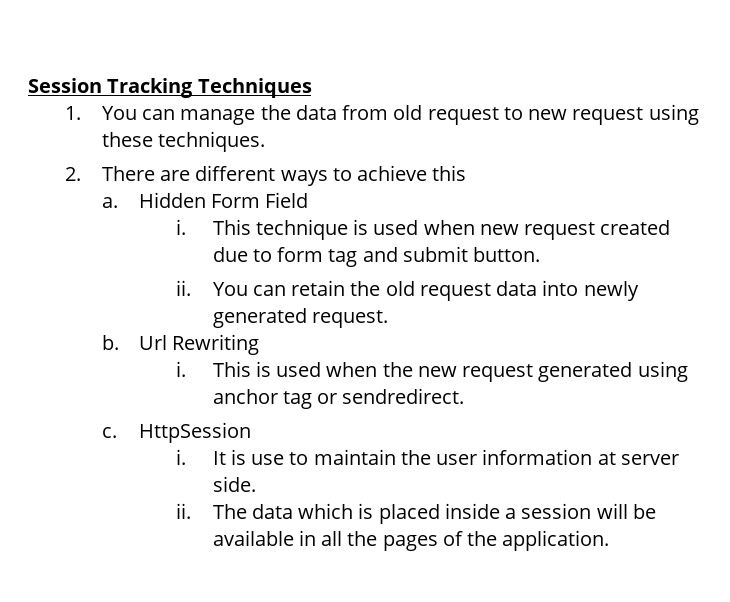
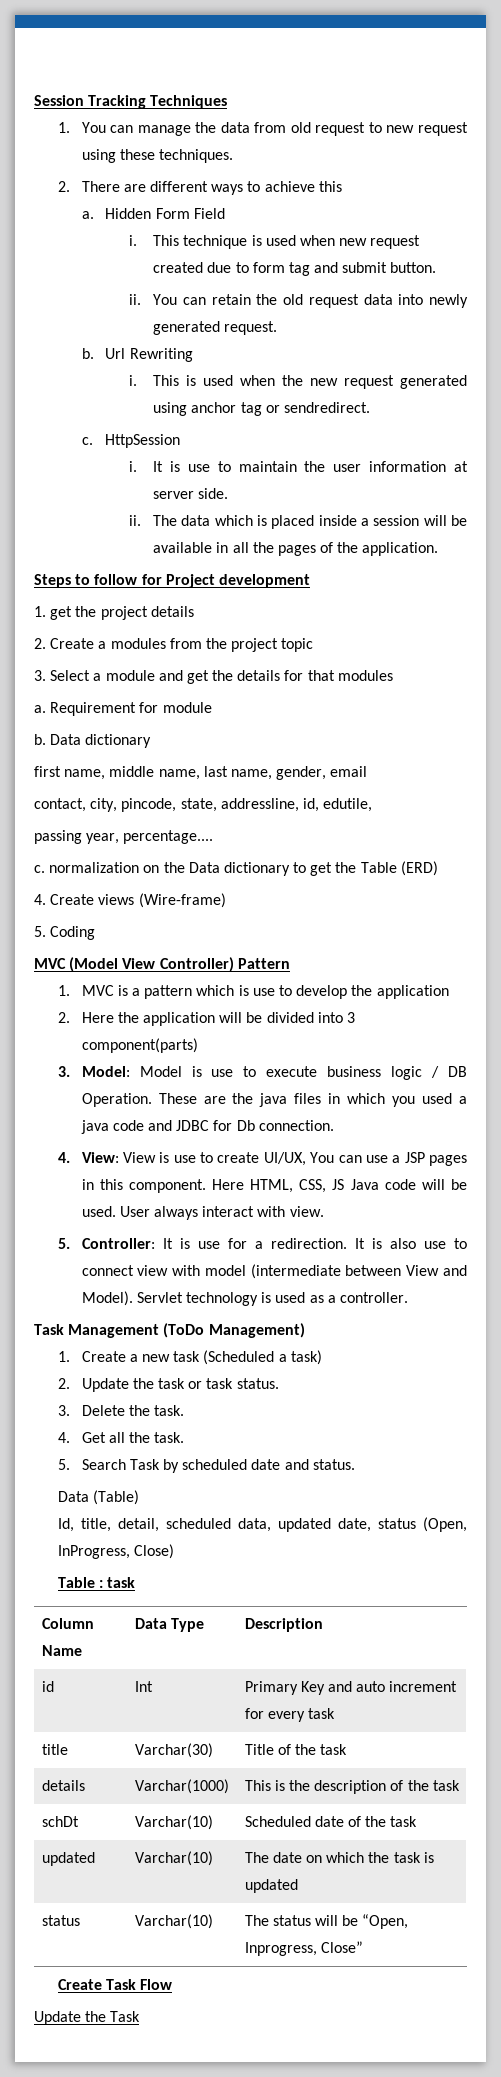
+ Steps to follow for Project development
+ 1. get the project details
+ 2. Create a modules from the project topic
+ 3. Select a module and get the details for that modules
+ a. Requirement for module
+ b. Data dictionary
+ first name, middle name, last name, gender, email
+ contact, city, pincode, state, addressline, id, edutile,
+ passing year, percentage....
+ c. normalization on the Data dictionary to get the Table (ERD)
+ 4. Create views (Wire-frame)
+ 5. Coding
+ MVC (Model View Controller) Pattern
+ 1. MVC is a pattern which is use to develop the application
+ 2. Here the application will be divided into 3 component(parts)
+ 3. Model: Model is use to execute business logic / DB Operation. These are the java files in which you used a java code and JDBC for Db connection.
+ 4. View: View is use to create UI/UX, You can use a JSP pages in this component. Here HTML, CSS, JS Java code will be used. User always interact with view.
+ 5. Controller: It is use for a redirection. It is also use to connect view with model (intermediate between View and Model). Servlet technology is used as a controller.
+ Task Management (ToDo Management)
+ 1. Create a new task (Scheduled a task)
+ 2. Update the task or task status.
+ 3. Delete the task.
+ 4. Get all the task.
+ 5. Search Task by scheduled date and status.
+ Data (Table)
+ Id, title, detail, scheduled data, updated date, status (Open, InProgress, Close)
+ Table : task
+ Column Name | Data Type | Description
+ id | Int | Primary Key and auto increment for every task
+ title | Varchar(30) | Title of the task
+ details | Varchar(1000) | This is the description of the task
+ schDt | Varchar(10) | Scheduled date of the task
+ updated | Varchar(10) | The date on which the task is updated
+ status | Varchar(10) | The status will be “Open, Inprogress, Close”
+ Create Task Flow
+ Update the Task

